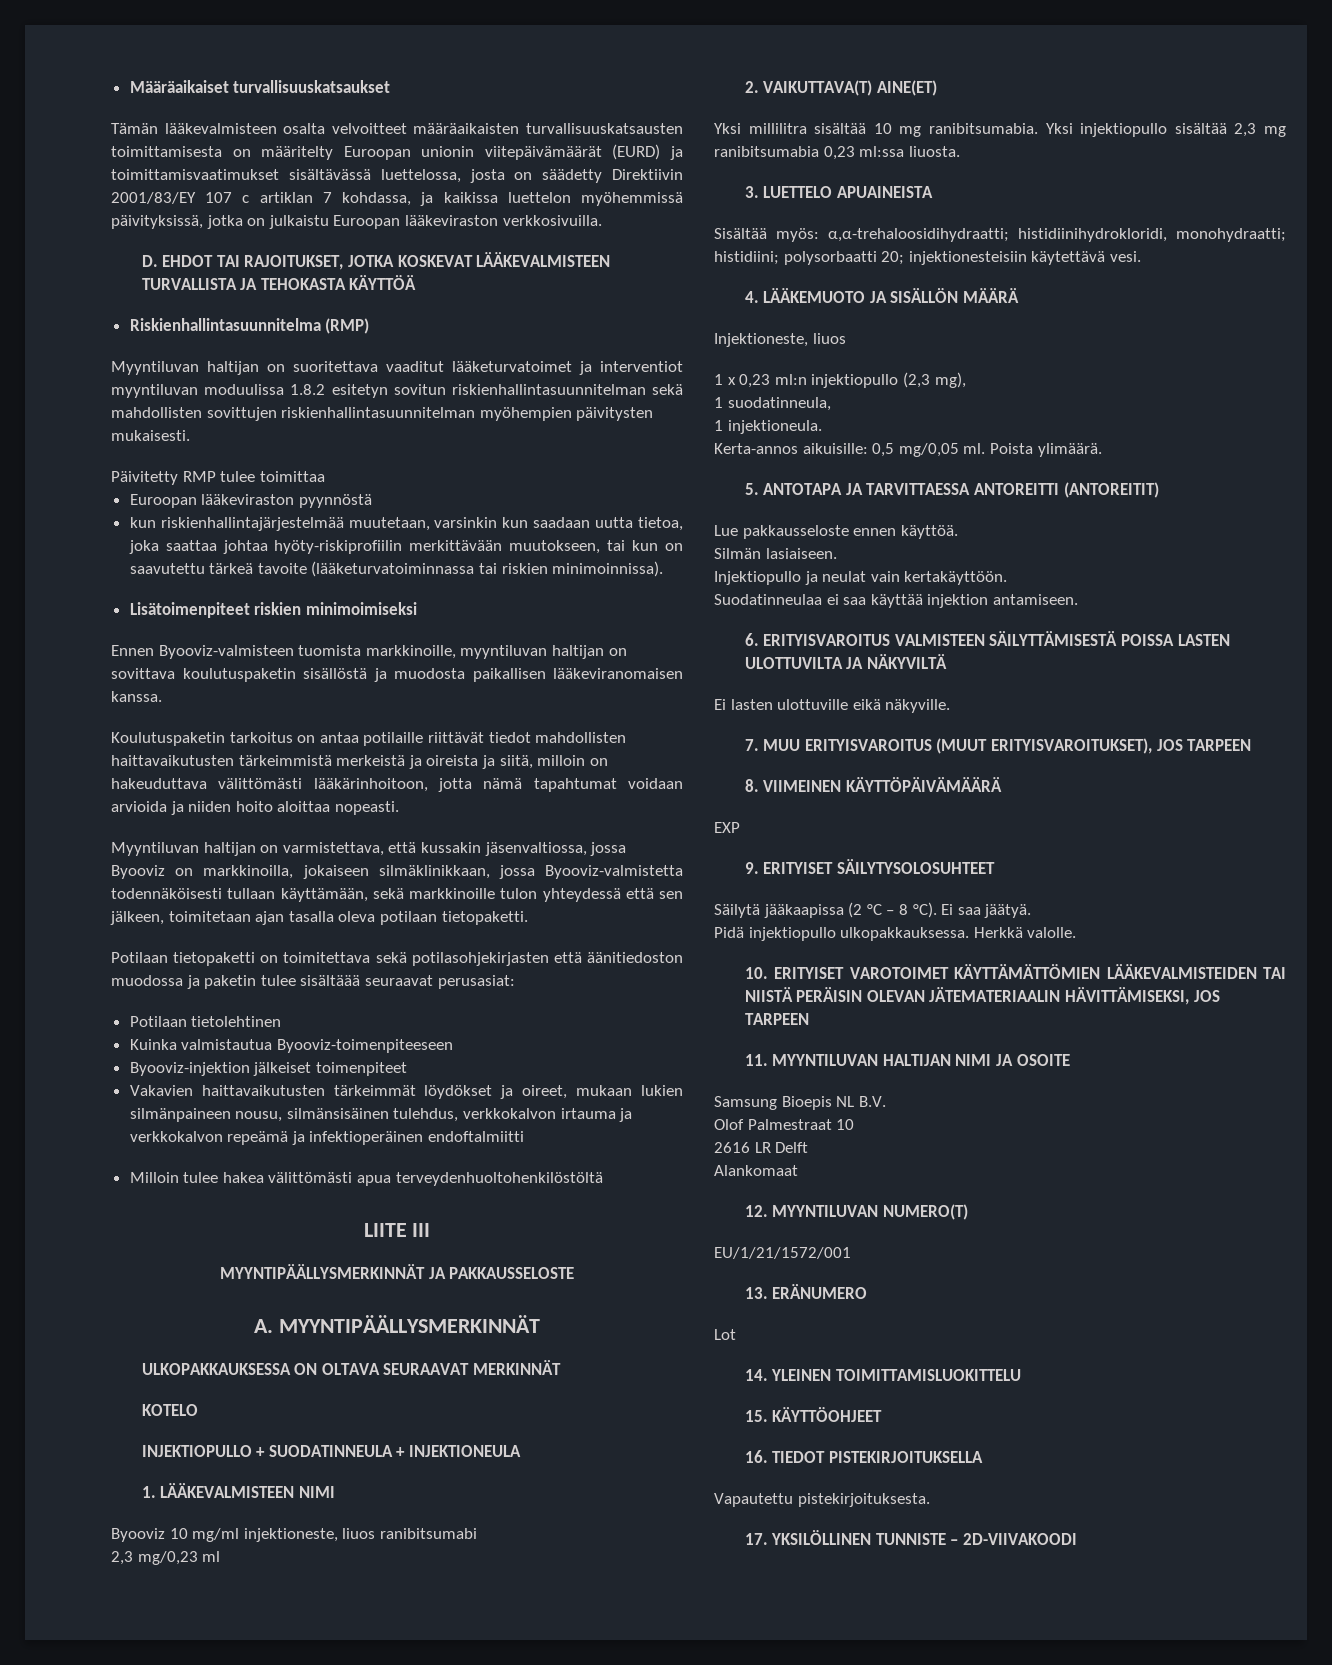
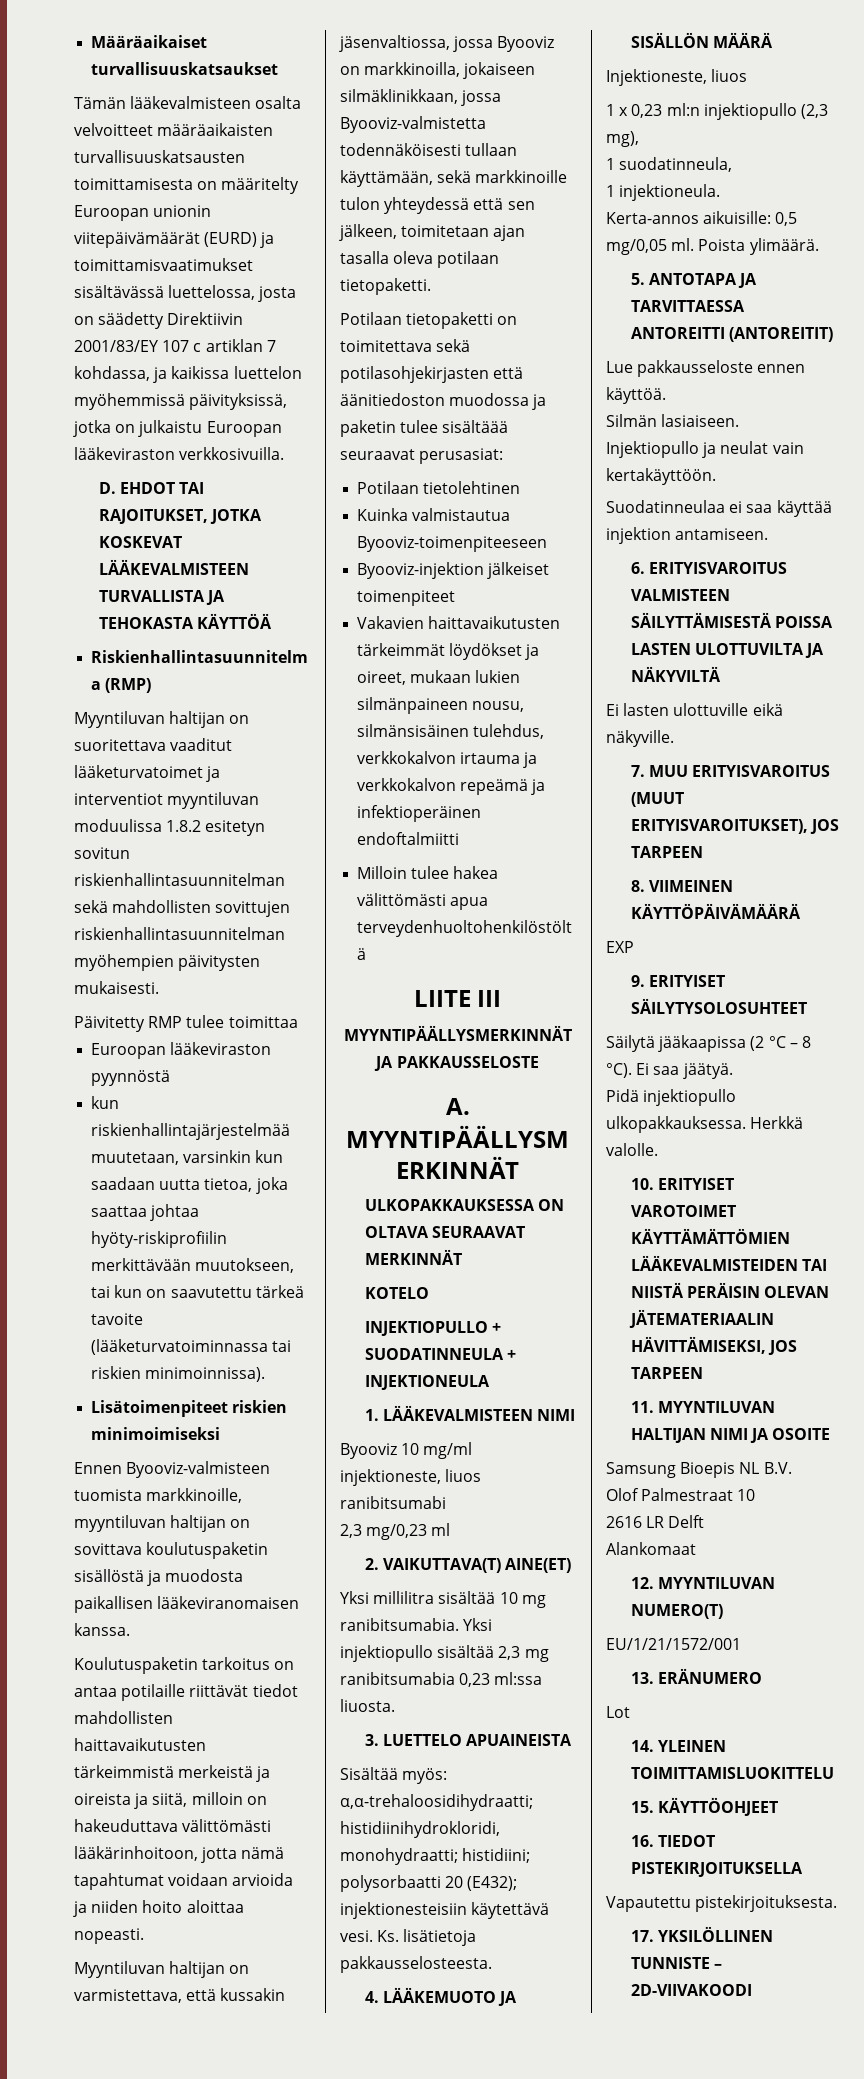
- Sisältää myös: α,α-trehaloosidihydraatti; histidiinihydrokloridi, monohydraatti; histidiini; polysorbaatti 20; injektionesteisiin käytettävä vesi.
+ Sisältää myös: α,α-trehaloosidihydraatti; histidiinihydrokloridi, monohydraatti; histidiini; polysorbaatti 20 (E432); injektionesteisiin käytettävä vesi. Ks. lisätietoja pakkausselosteesta.

